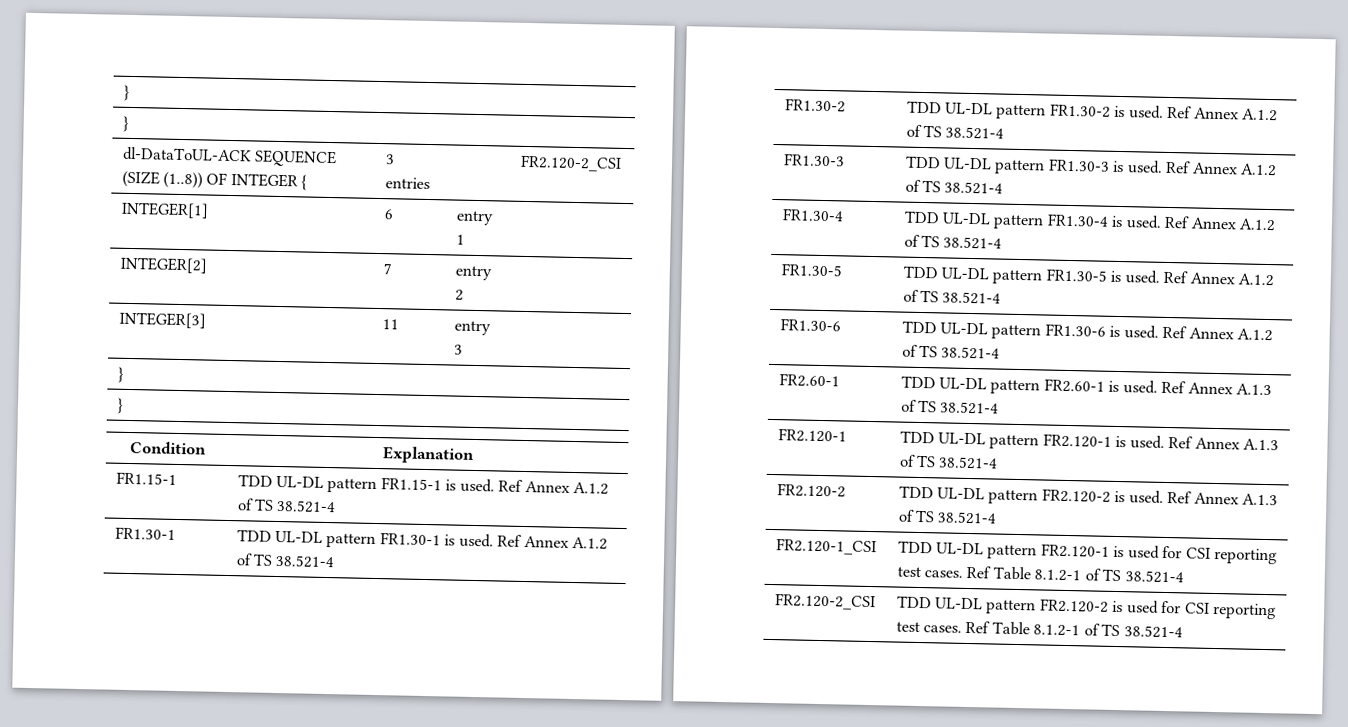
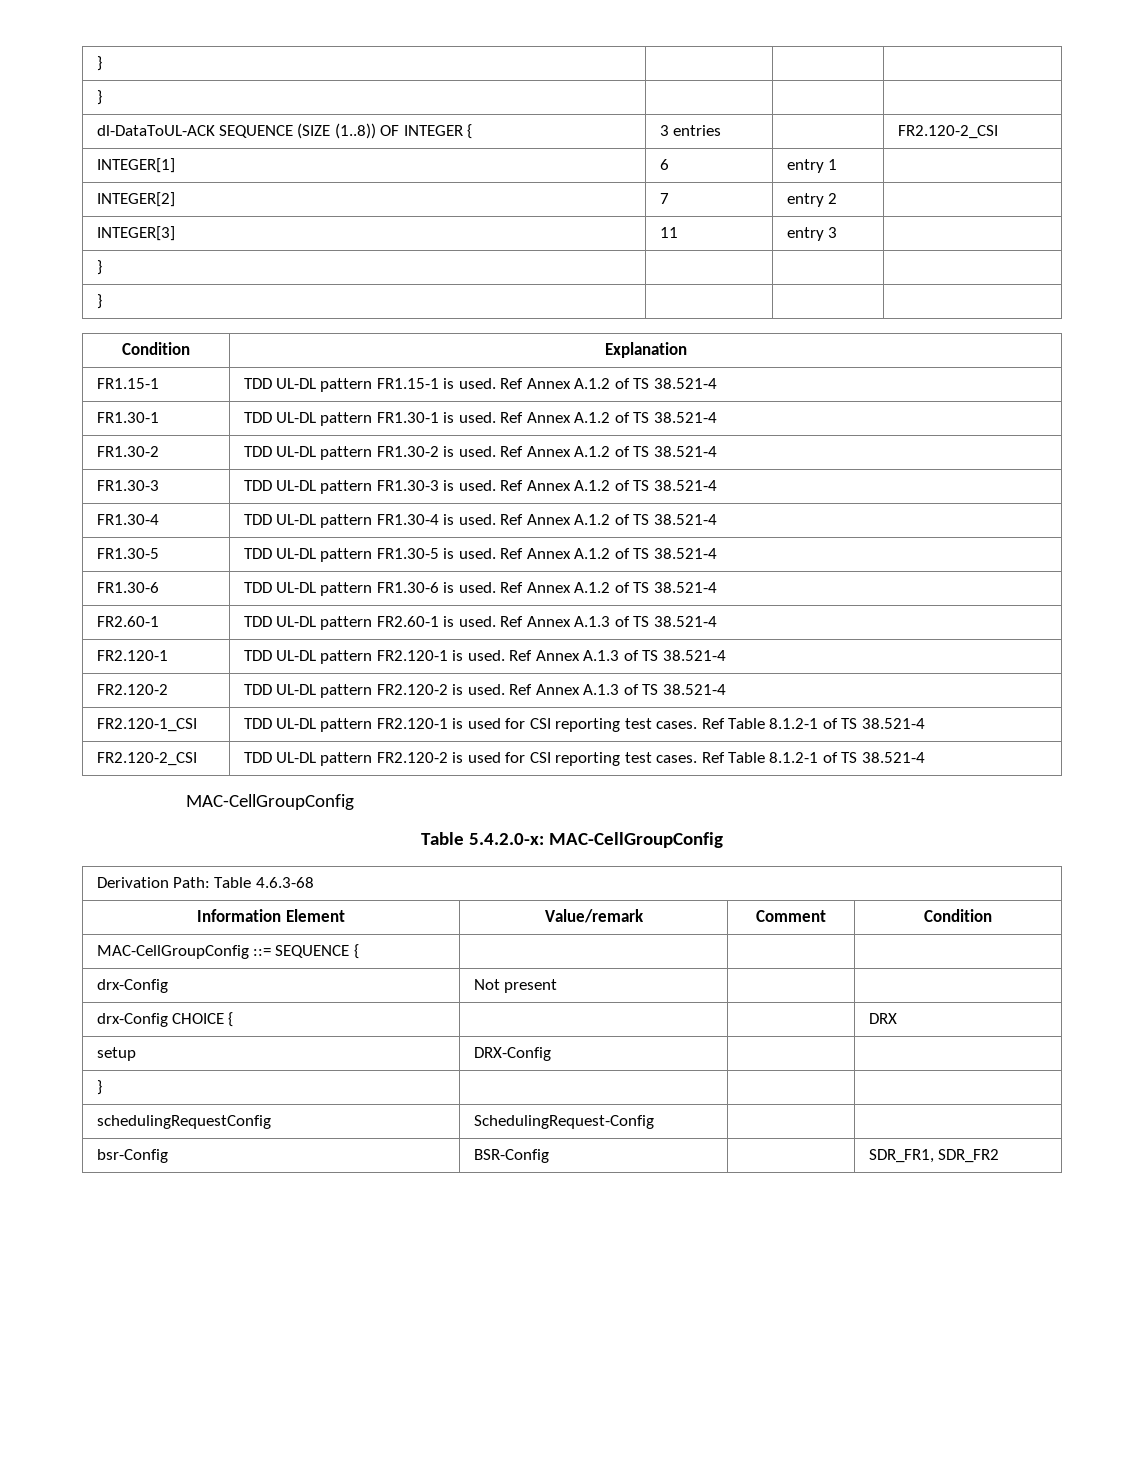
  FR2.120-2_CSI | TDD UL-DL pattern FR2.120-2 is used for CSI reporting test cases. Ref Table 8.1.2-1 of TS 38.521-4
+ MAC-CellGroupConfig
+ Table 5.4.2.0-x: MAC-CellGroupConfig
+ Derivation Path: Table 4.6.3-68
+ Information Element | Value/remark | Comment | Condition
+ MAC-CellGroupConfig ::= SEQUENCE { | | |
+ drx-Config | Not present | |
+ drx-Config CHOICE { | | | DRX
+ setup | DRX-Config | |
+ } | | |
+ schedulingRequestConfig | SchedulingRequest-Config | |
+ bsr-Config | BSR-Config | | SDR_FR1, SDR_FR2

